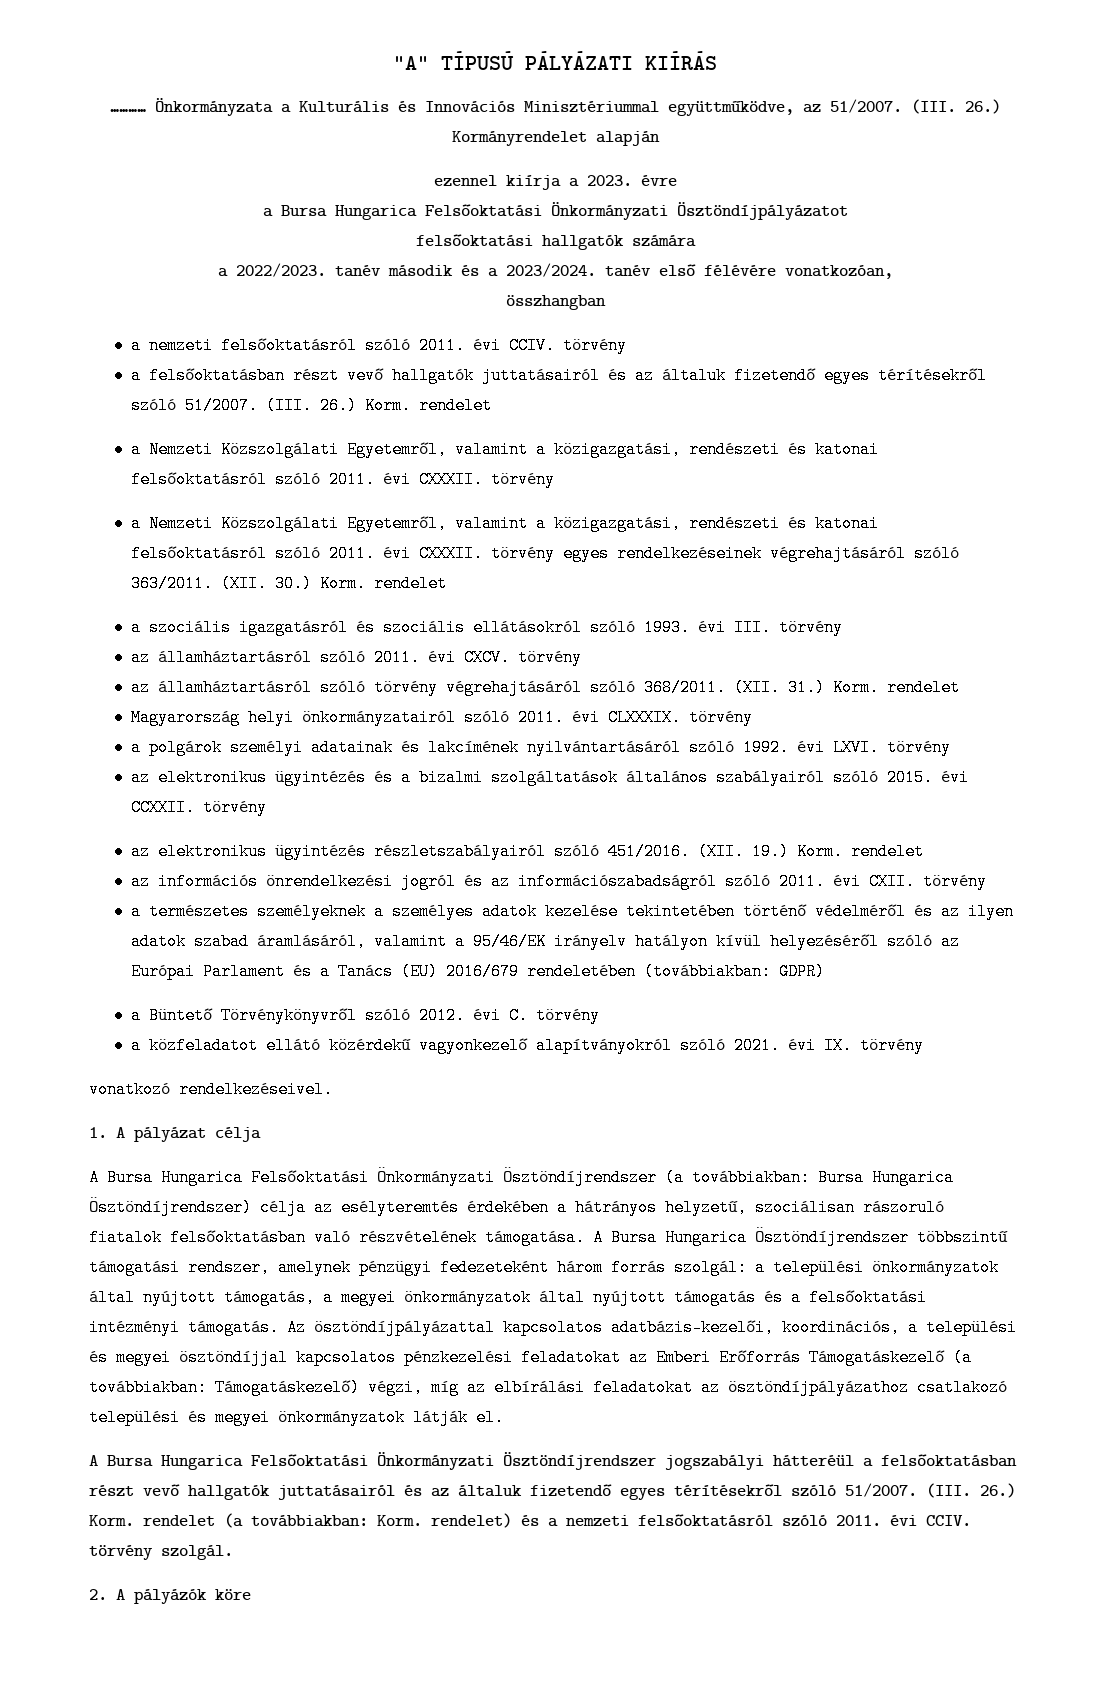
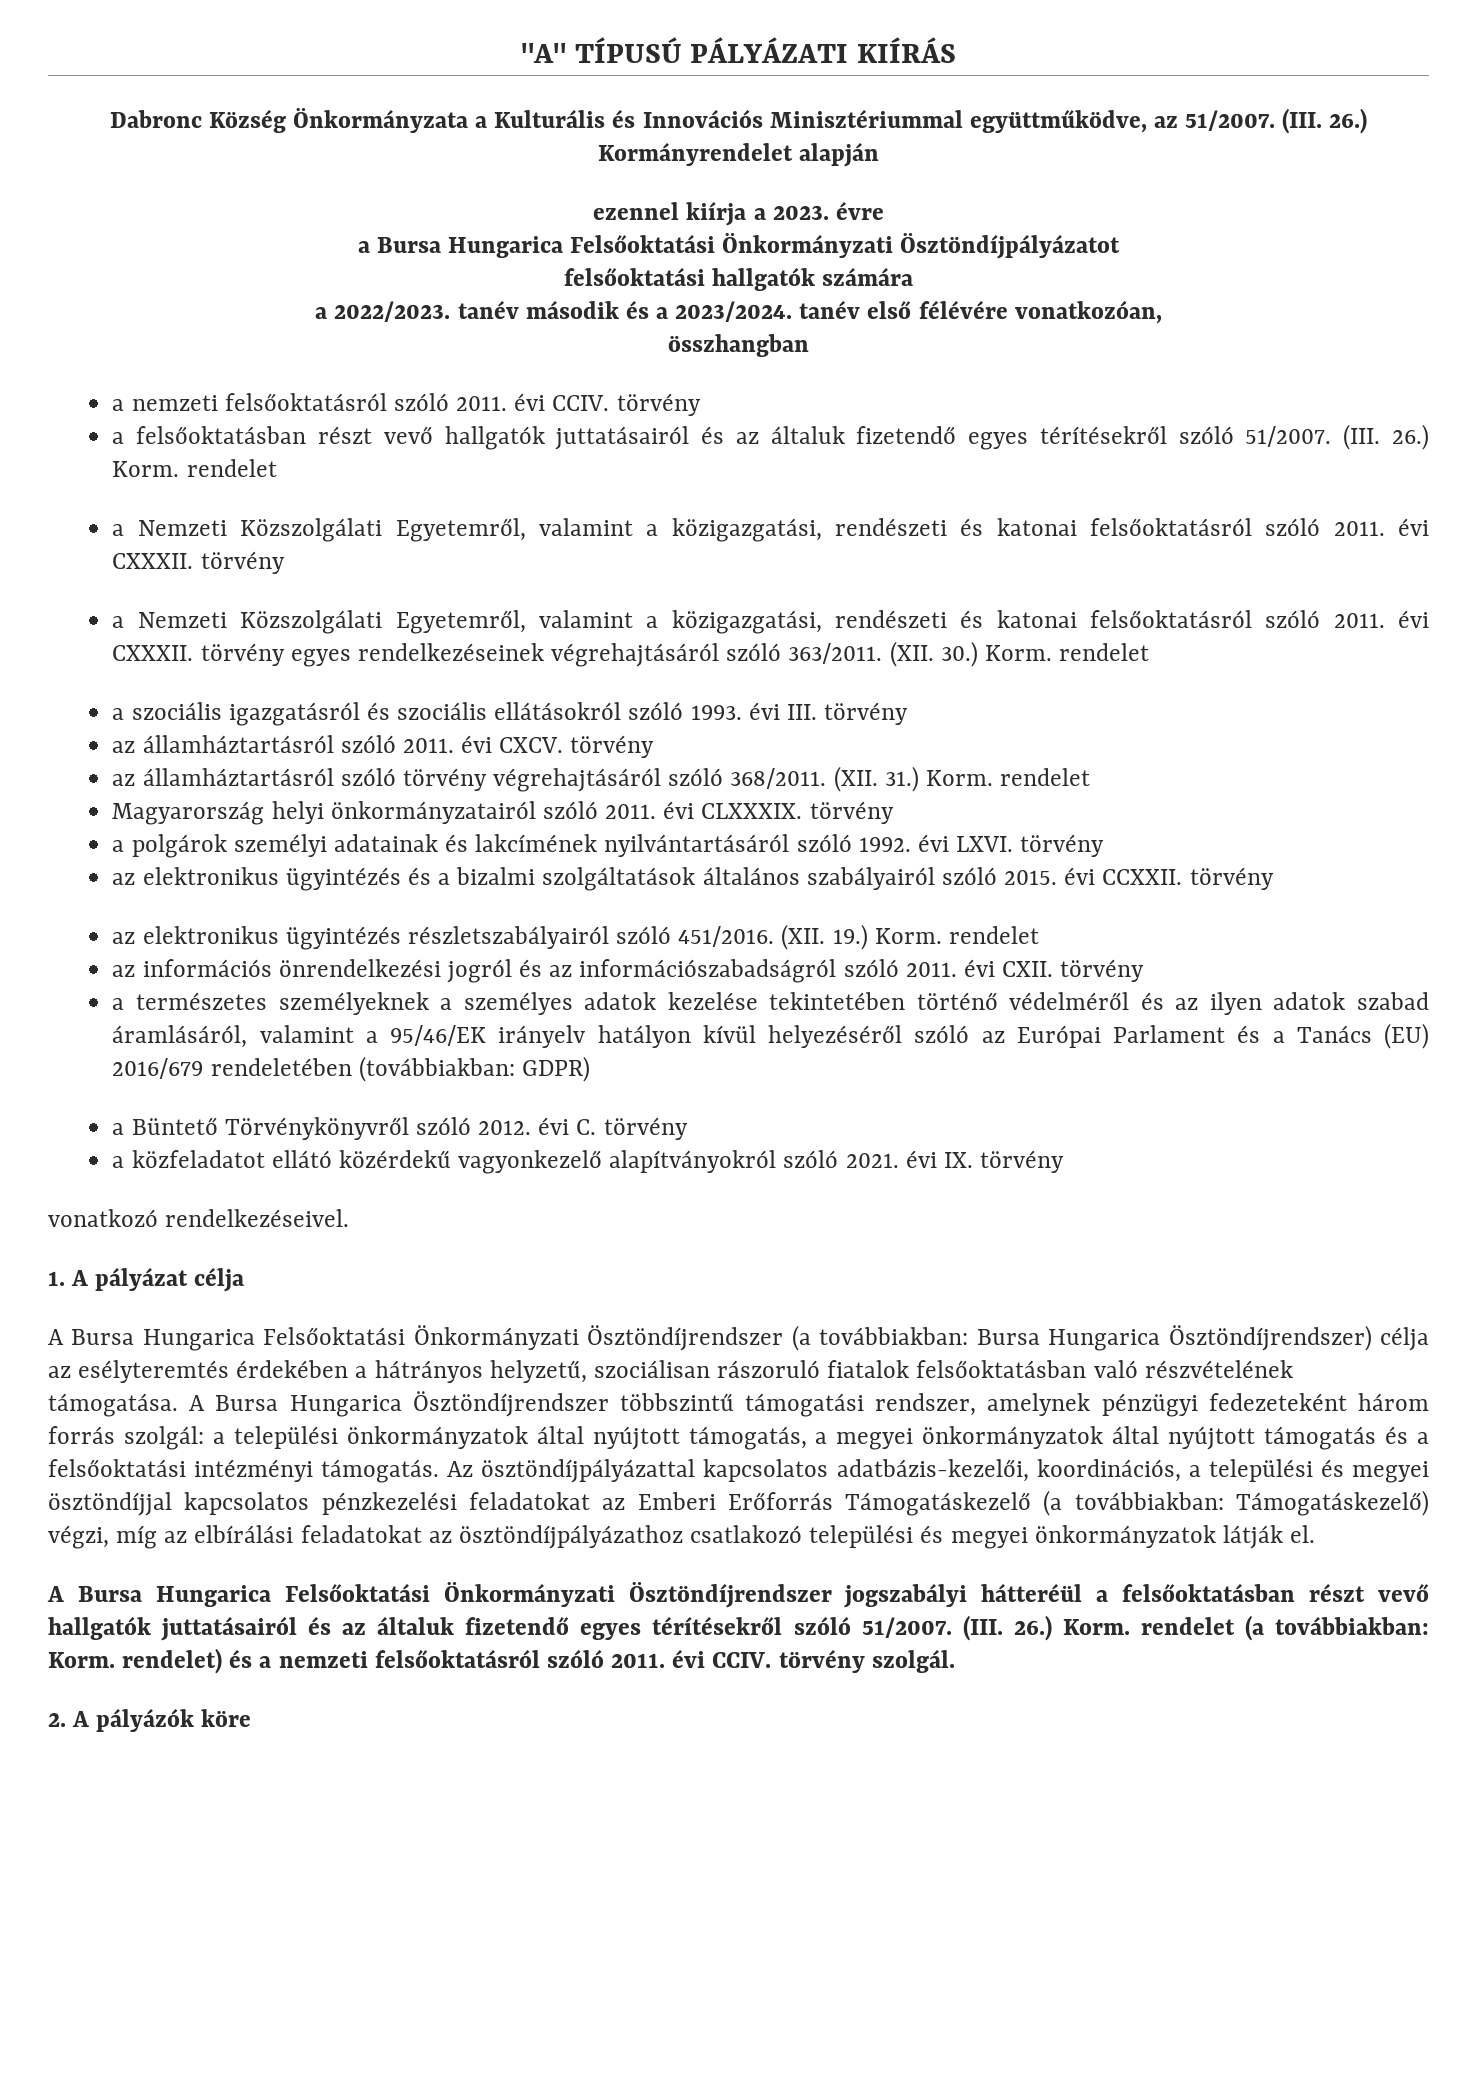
- ………… Önkormányzata a Kulturális és Innovációs Minisztériummal együttműködve, az 51/2007.
+ Dabronc Község Önkormányzata a Kulturális és Innovációs Minisztériummal együttműködve, az 51/2007.

